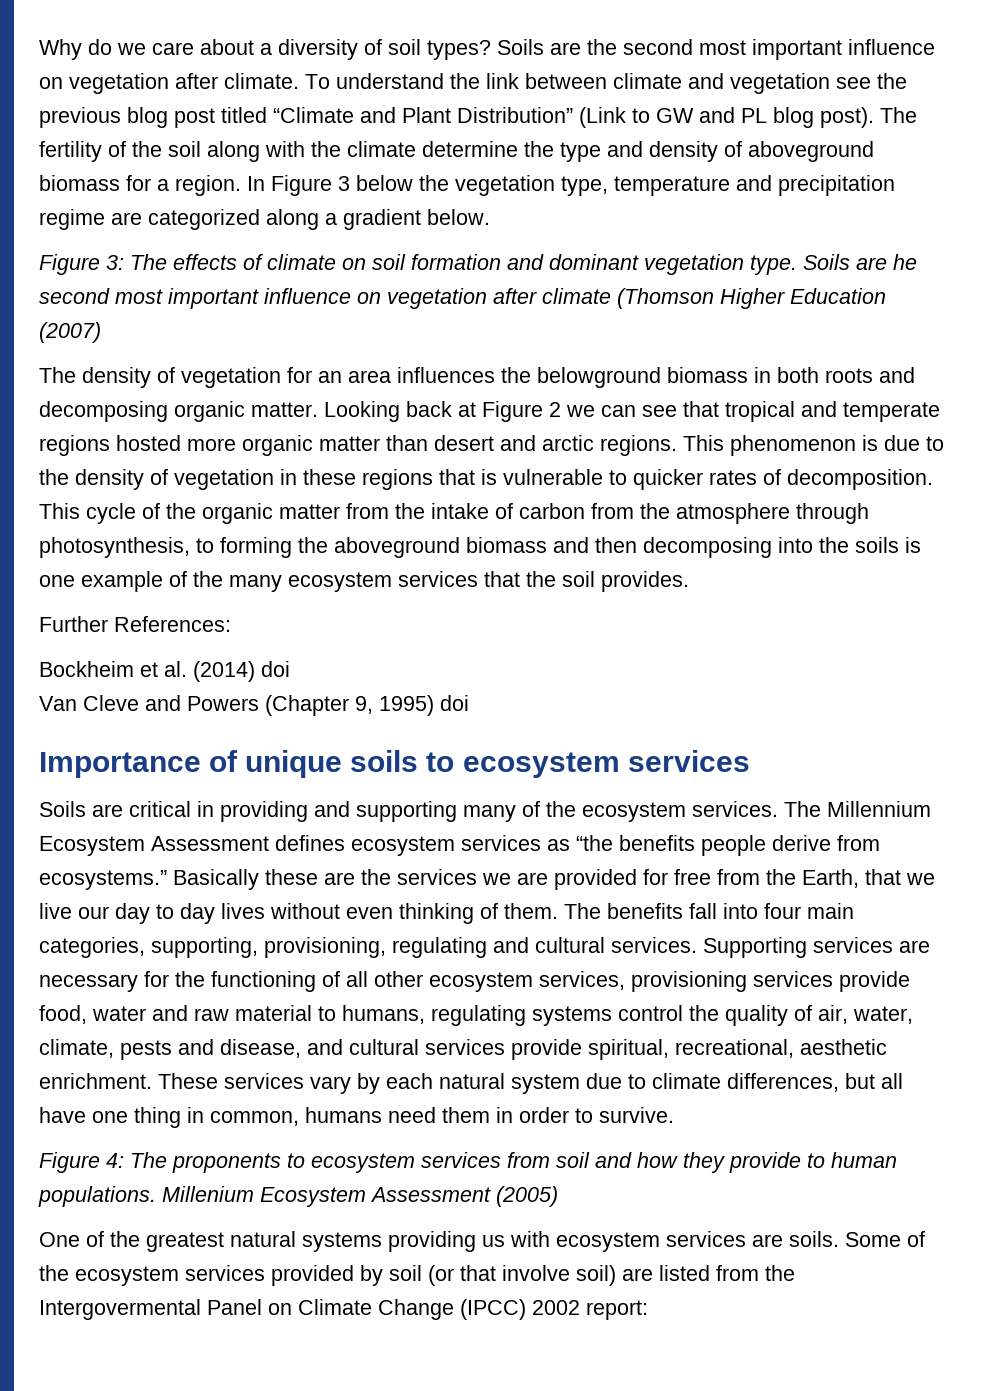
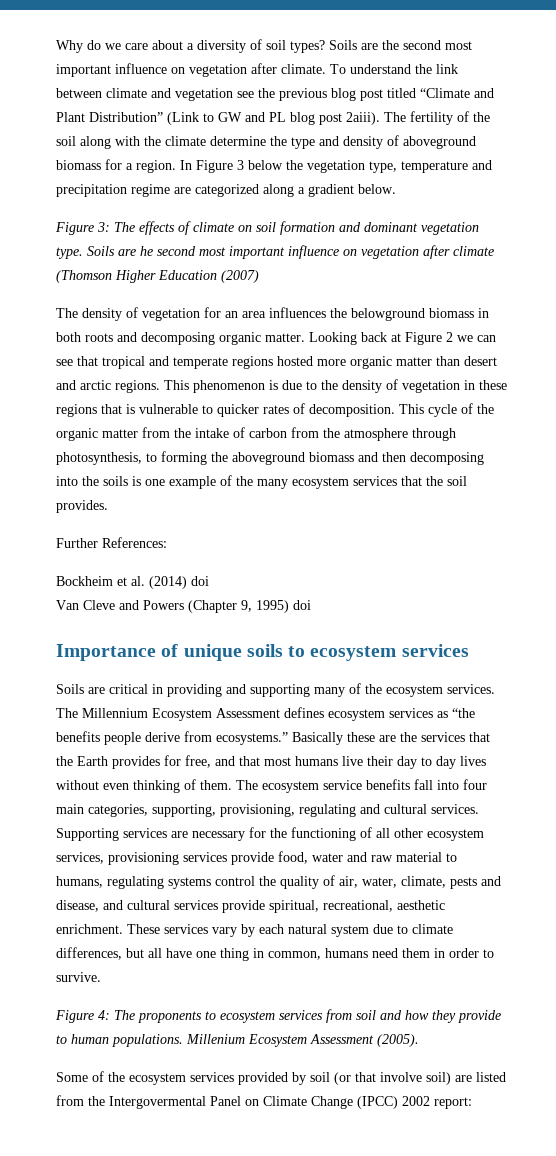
- To understand the link between climate and vegetation see the previous blog post titled “Climate and Plant Distribution” (Link to GW and PL blog post).
+ To understand the link between climate and vegetation see the previous blog post titled “Climate and Plant Distribution” (Link to GW and PL blog post 2aiii).
- Basically these are the services we are provided for free from the Earth, that we live our day to day lives without even thinking of them.
+ Basically these are the services that the Earth provides for free, and that most humans live their day to day lives without even thinking of them.
- The benefits fall into four main categories, supporting, provisioning, regulating and cultural services.
+ The ecosystem service benefits fall into four main categories, supporting, provisioning, regulating and cultural services.
- Millenium Ecosystem Assessment (2005)
- One of the greatest natural systems providing us with ecosystem services are soils. Some of the ecosystem services provided by soil (or that involve soil) are listed from the Intergovermental Panel on Climate Change (IPCC) 2002 report:
+ Millenium Ecosystem Assessment (2005).
+ Some of the ecosystem services provided by soil (or that involve soil) are listed from the Intergovermental Panel on Climate Change (IPCC) 2002 report:

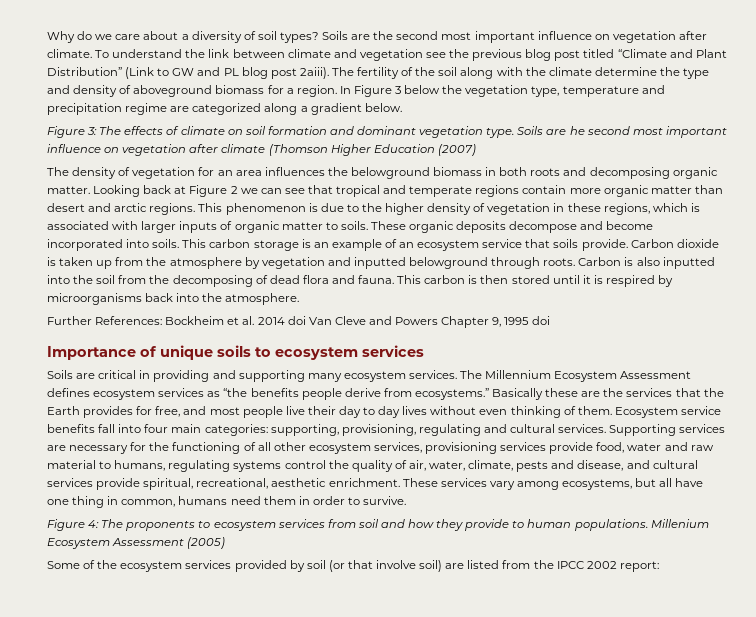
- Looking back at Figure 2 we can see that tropical and temperate regions hosted more organic matter than desert and arctic regions.
+ Looking back at Figure 2 we can see that tropical and temperate regions contain more organic matter than desert and arctic regions.
- This phenomenon is due to the density of vegetation in these regions that is vulnerable to quicker rates of decomposition. This cycle of the organic matter from the intake of carbon from the atmosphere through photosynthesis, to forming the aboveground biomass and then decomposing into the soils is one example of the many ecosystem services that the soil provides.
+ This phenomenon is due to the higher density of vegetation in these regions, which is associated with larger inputs of organic matter to soils. These organic deposits decompose and become incorporated into soils. This carbon storage is an example of an ecosystem service that soils provide. Carbon dioxide is taken up from the atmosphere by vegetation and inputted belowground through roots. Carbon is also inputted into the soil from the decomposing of dead flora and fauna. This carbon is then stored until it is respired by microorganisms back into the atmosphere.
- Further References:
- Bockheim et al. (2014) doi
- Van Cleve and Powers (Chapter 9, 1995) doi
+ Further References: Bockheim et al. 2014 doi Van Cleve and Powers Chapter 9, 1995 doi
- Soils are critical in providing and supporting many of the ecosystem services.
+ Soils are critical in providing and supporting many ecosystem services.
- Basically these are the services that the Earth provides for free, and that most humans live their day to day lives without even thinking of them.
+ Basically these are the services that the Earth provides for free, and most people live their day to day lives without even thinking of them.
- The ecosystem service benefits fall into four main categories, supporting, provisioning, regulating and cultural services.
+ Ecosystem service benefits fall into four main categories: supporting, provisioning, regulating and cultural services.
- These services vary by each natural system due to climate differences, but all have one thing in common, humans need them in order to survive.
+ These services vary among ecosystems, but all have one thing in common, humans need them in order to survive.
- Millenium Ecosystem Assessment (2005).
+ Millenium Ecosystem Assessment (2005)
- Some of the ecosystem services provided by soil (or that involve soil) are listed from the Intergovermental Panel on Climate Change (IPCC) 2002 report:
+ Some of the ecosystem services provided by soil (or that involve soil) are listed from the IPCC 2002 report:

